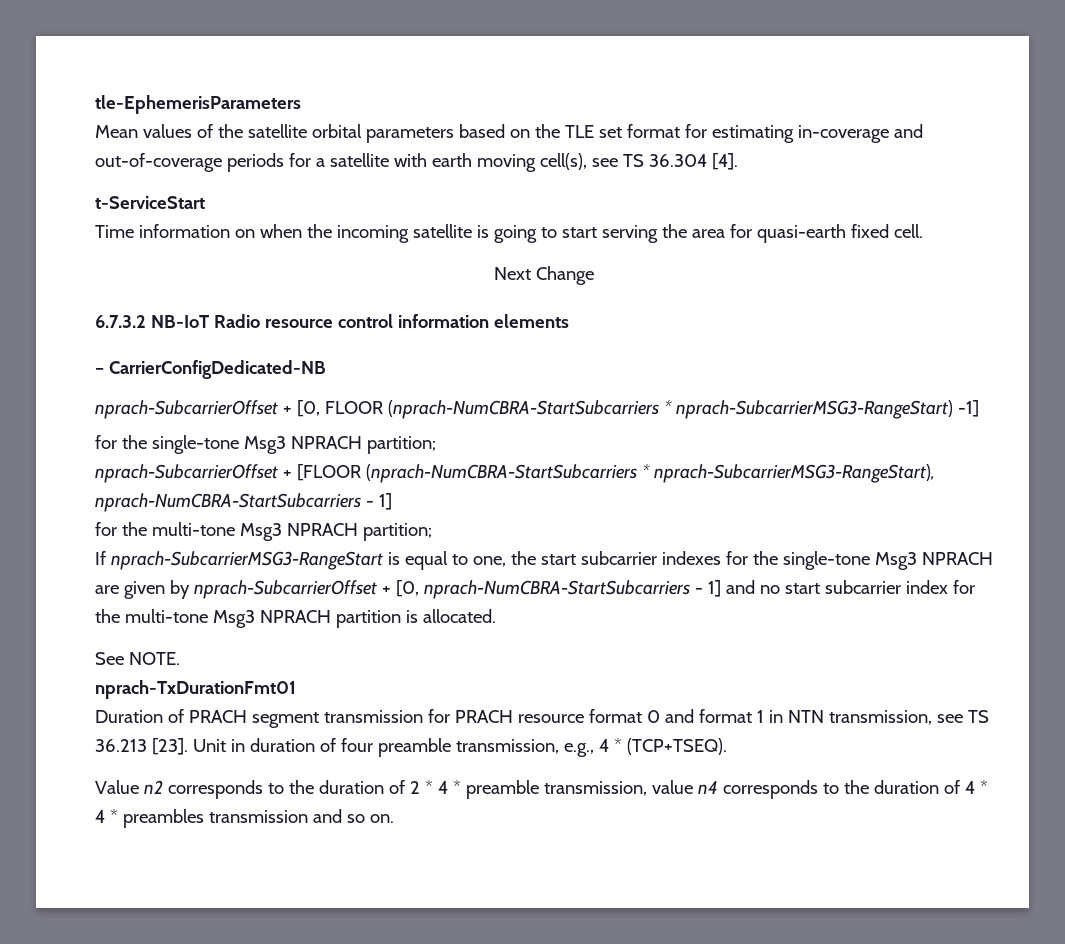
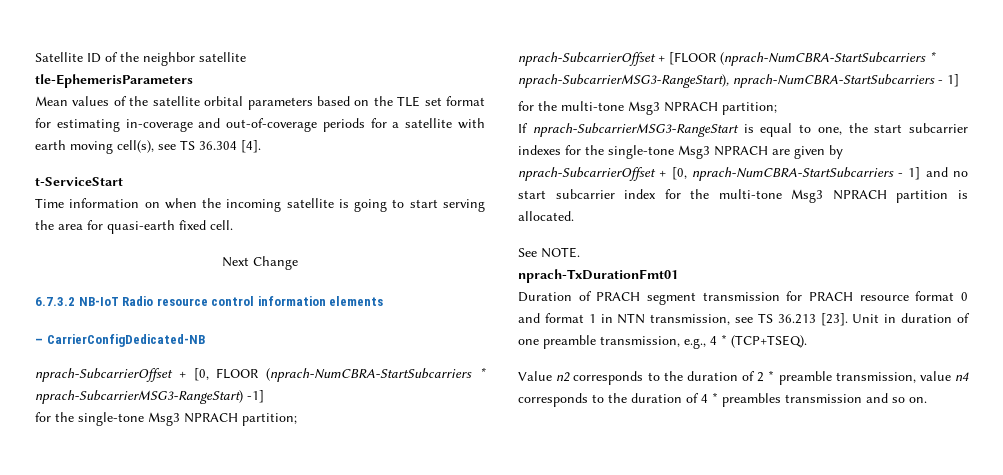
+ Satellite ID of the neighbor satellite
- Unit in duration of four preamble transmission, e.g., 4 * (TCP+TSEQ).
+ Unit in duration of one preamble transmission, e.g., 4 * (TCP+TSEQ).
- Value n2 corresponds to the duration of 2 * 4 * preamble transmission, value n4 corresponds to the duration of 4 * 4 * preambles transmission and so on.
+ Value n2 corresponds to the duration of 2 * preamble transmission, value n4 corresponds to the duration of 4 * preambles transmission and so on.

